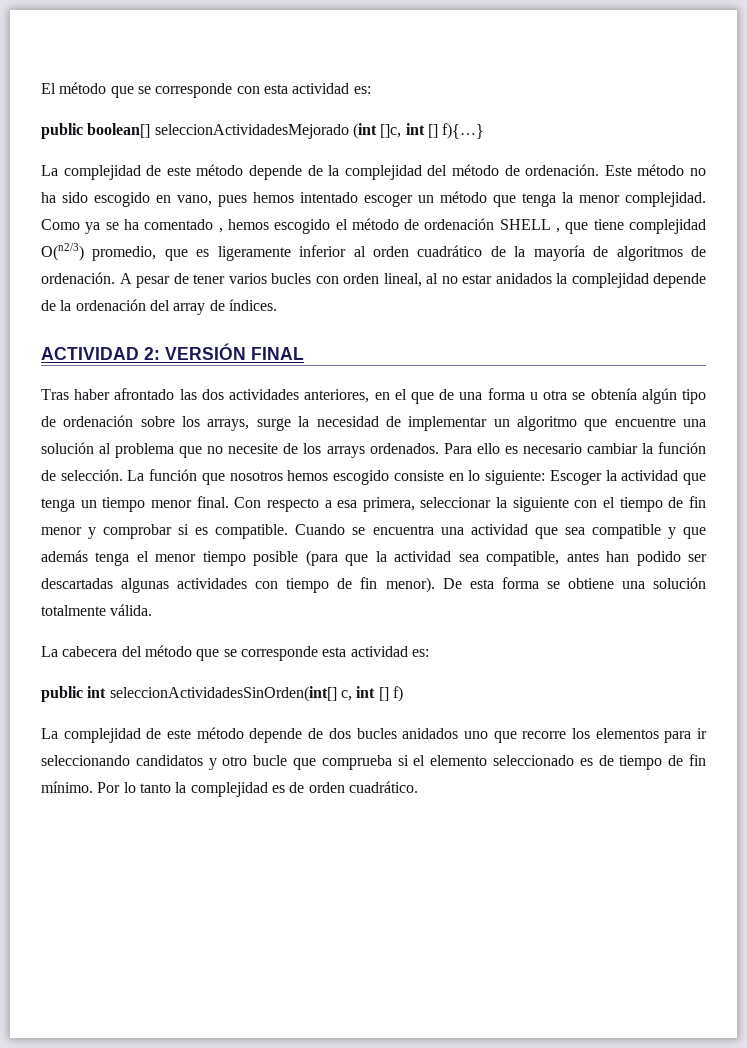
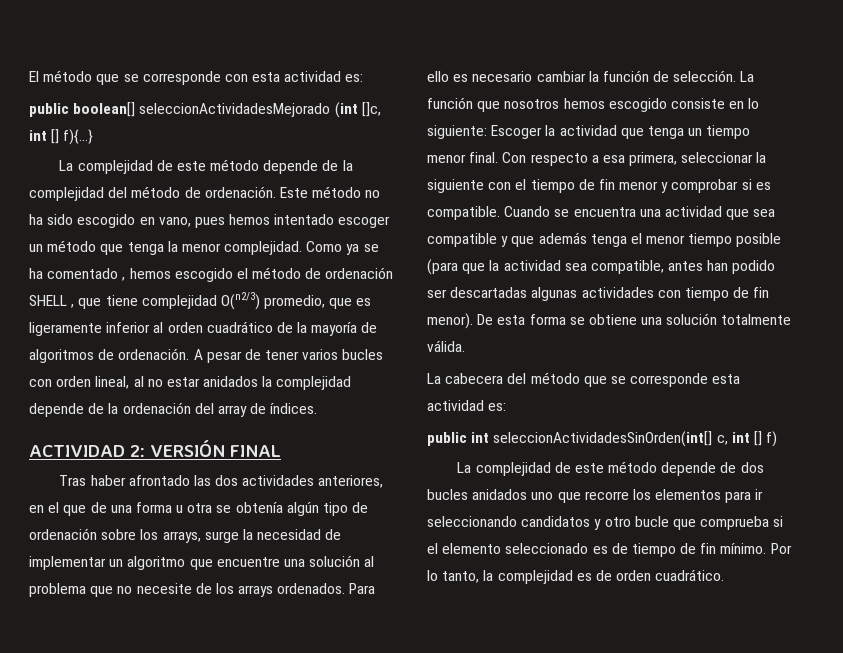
- Por lo tanto la complejidad es de orden cuadrático.
+ Por lo tanto, la complejidad es de orden cuadrático.

